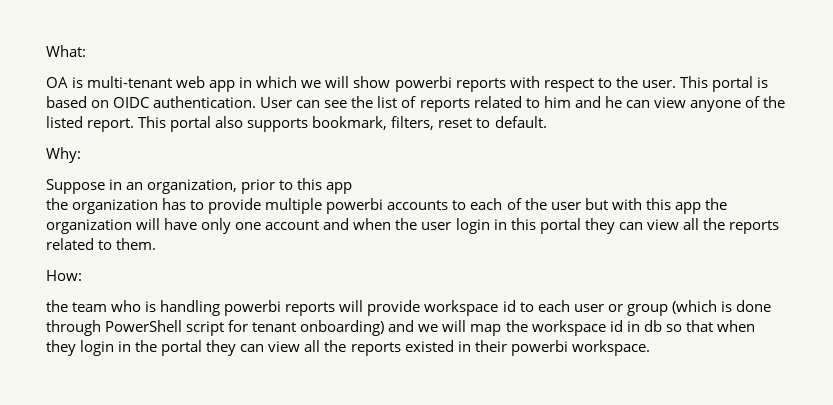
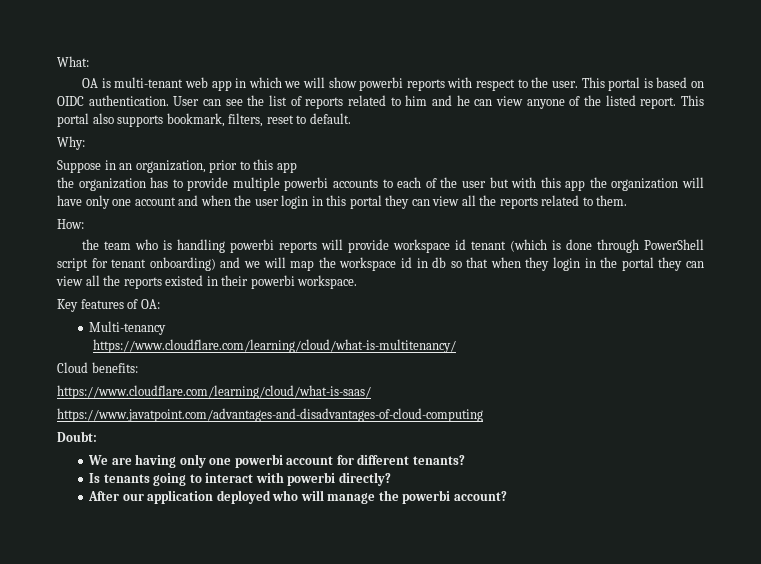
- the team who is handling powerbi reports will provide workspace id to each user or group (which is done through PowerShell script for tenant onboarding) and we will map the workspace id in db so that when they login in the portal they can view all the reports existed in their powerbi workspace.
+ the team who is handling powerbi reports will provide workspace id tenant (which is done through PowerShell script for tenant onboarding) and we will map the workspace id in db so that when they login in the portal they can view all the reports existed in their powerbi workspace.
+ Key features of OA:
+ Multi-tenancy
+ https://www.cloudflare.com/learning/cloud/what-is-multitenancy/
+ Cloud benefits:
+ https://www.cloudflare.com/learning/cloud/what-is-saas/
+ https://www.javatpoint.com/advantages-and-disadvantages-of-cloud-computing
+ Doubt:
+ We are having only one powerbi account for different tenants?
+ Is tenants going to interact with powerbi directly?
+ After our application deployed who will manage the powerbi account?

